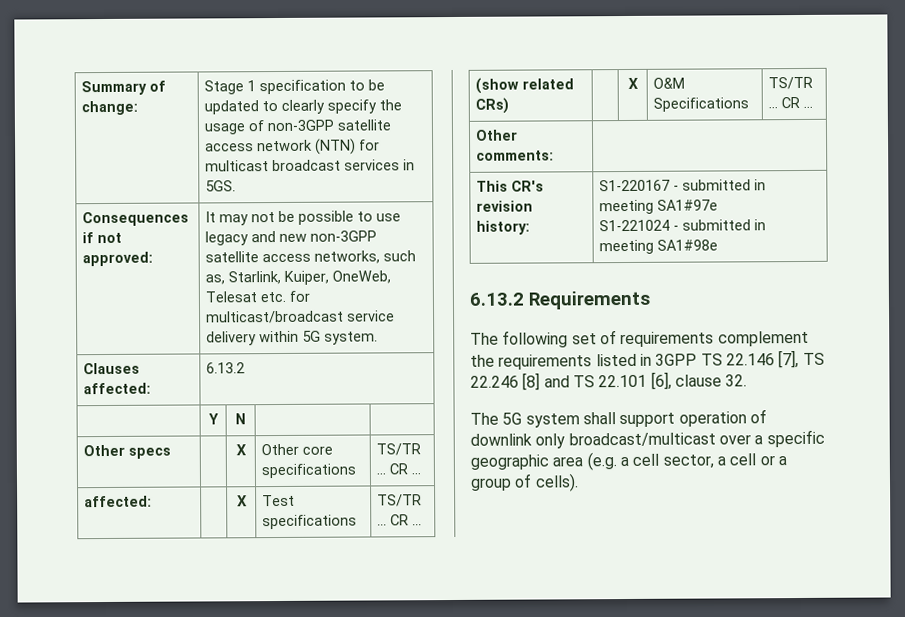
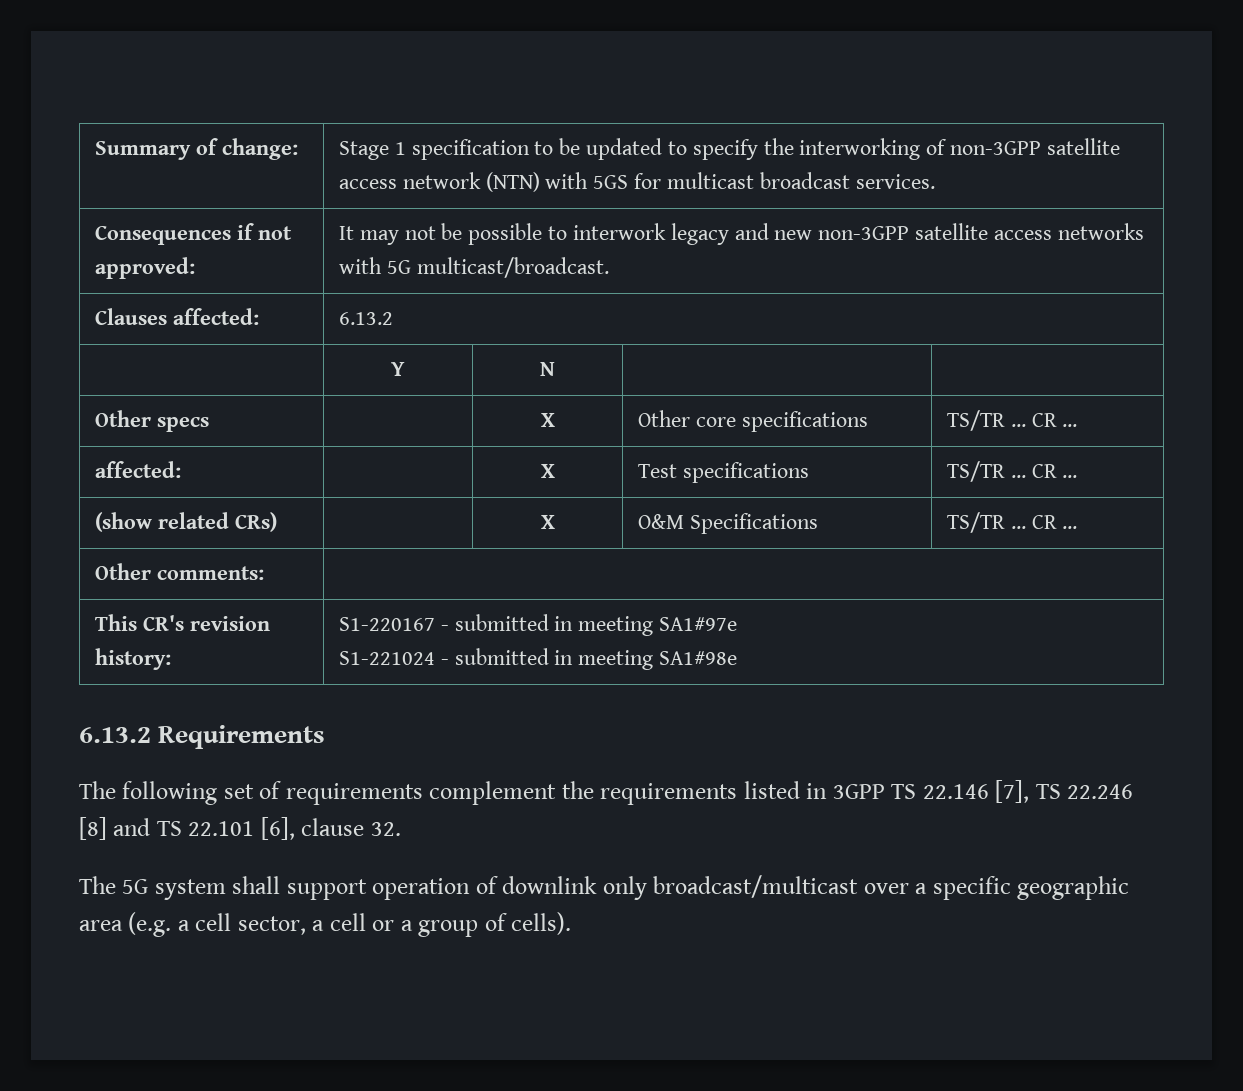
- Summary of change: | Stage 1 specification to be updated to clearly specify the usage of non-3GPP satellite access network (NTN) for multicast broadcast services in 5GS.
+ Summary of change: | Stage 1 specification to be updated to specify the interworking of non-3GPP satellite access network (NTN) with 5GS for multicast broadcast services.
- Consequences if not approved: | It may not be possible to use legacy and new non-3GPP satellite access networks, such as, Starlink, Kuiper, OneWeb, Telesat etc. for multicast/broadcast service delivery within 5G system.
+ Consequences if not approved: | It may not be possible to interwork legacy and new non-3GPP satellite access networks with 5G multicast/broadcast.

